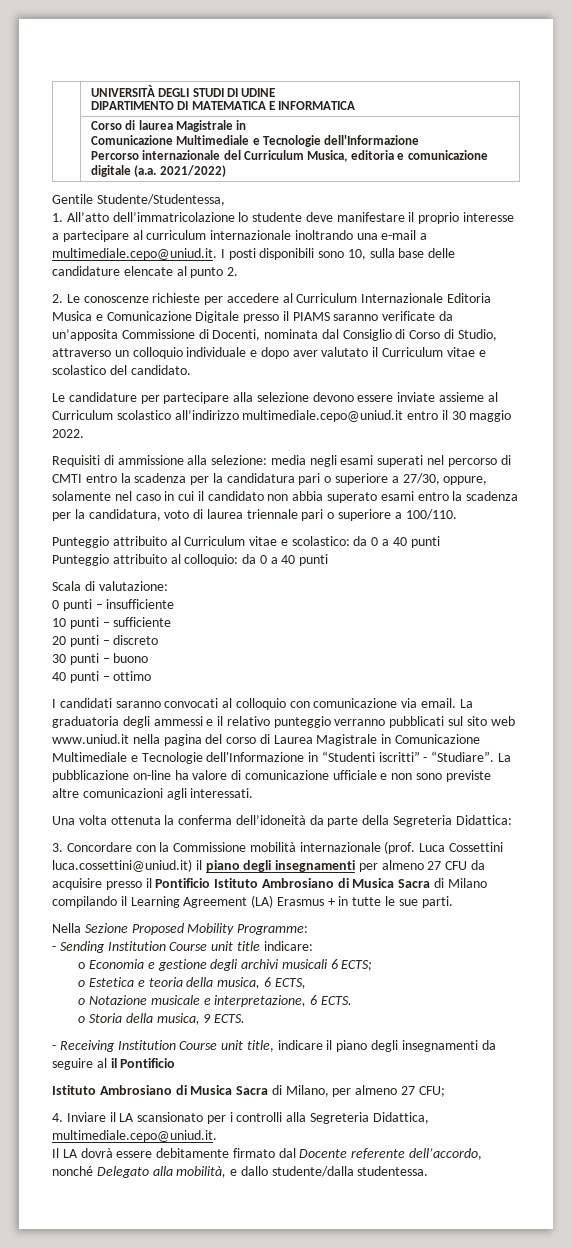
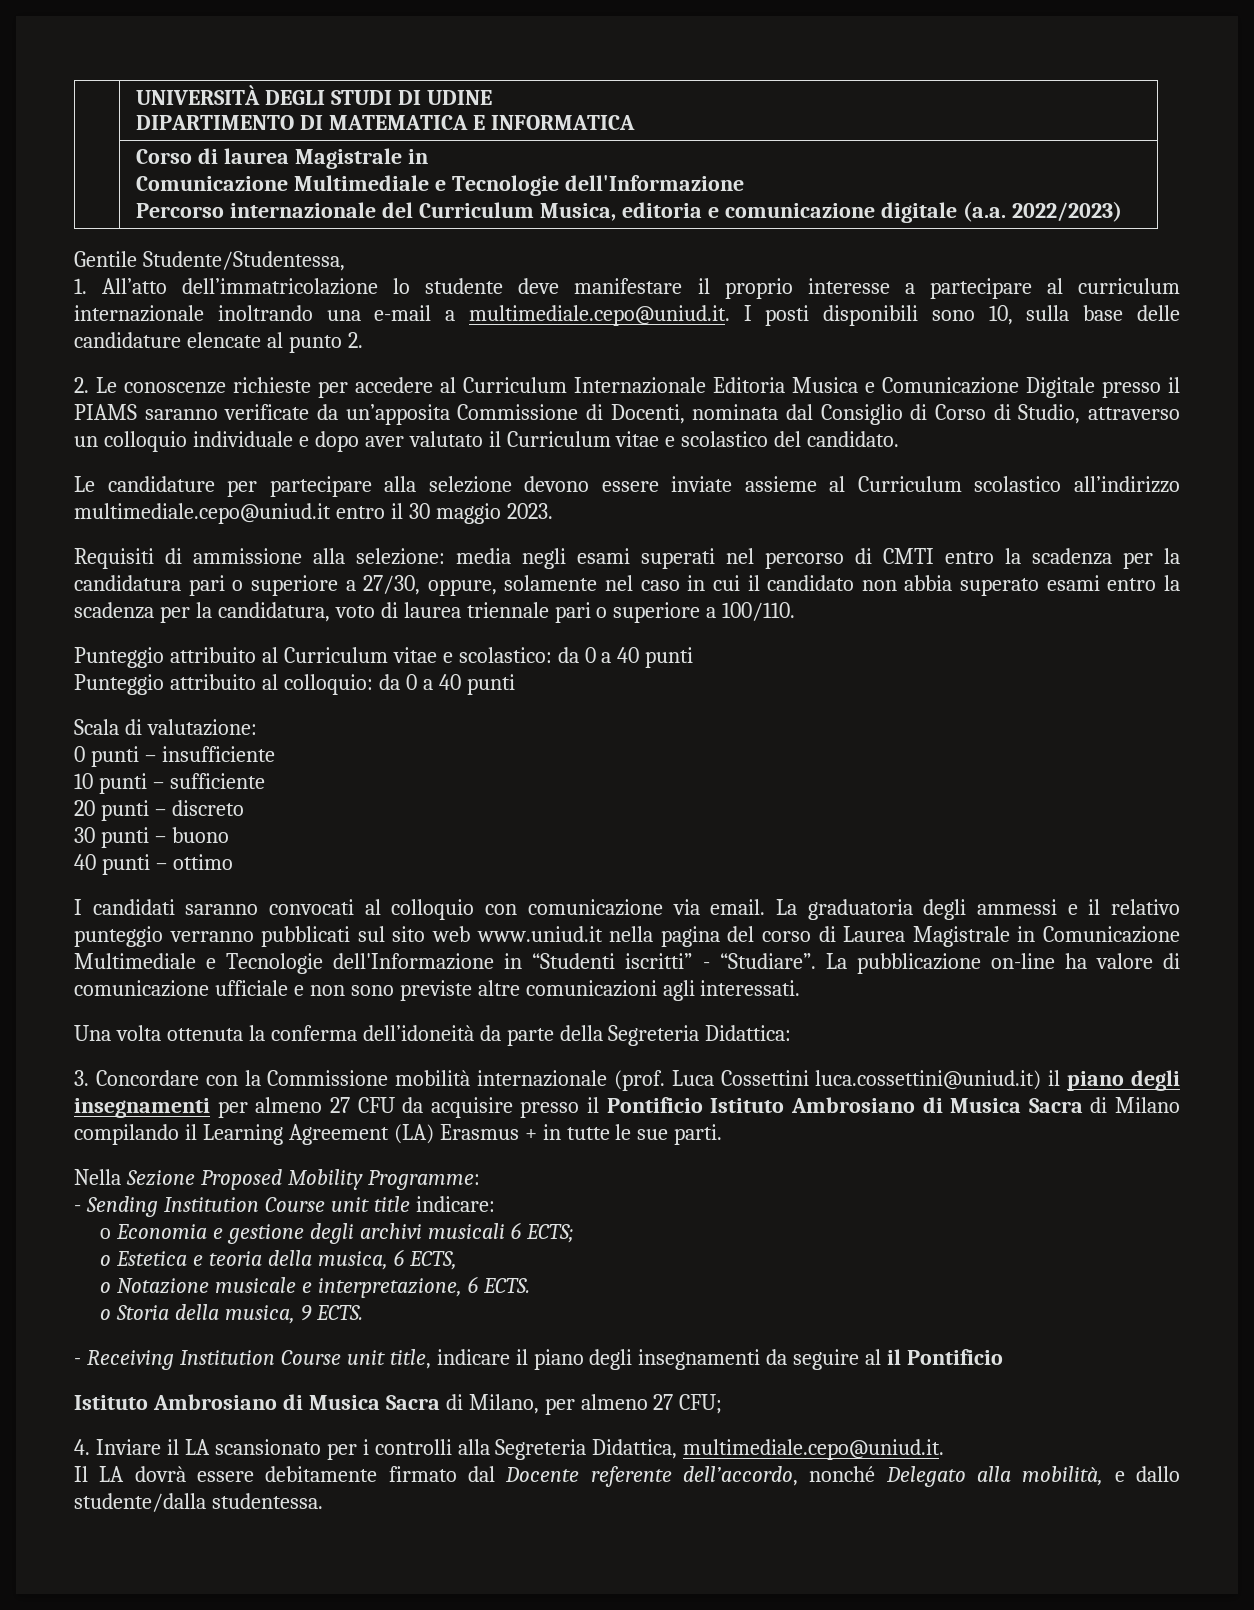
  | Corso di laurea Magistrale in
  Comunicazione Multimediale e Tecnologie dell'Informazione
- Percorso internazionale del Curriculum Musica, editoria e comunicazione digitale (a.a. 2021/2022)
+ Percorso internazionale del Curriculum Musica, editoria e comunicazione digitale (a.a. 2022/2023)
- Le candidature per partecipare alla selezione devono essere inviate assieme al Curriculum scolastico all’indirizzo multimediale.cepo@uniud.it entro il 30 maggio 2022.
+ Le candidature per partecipare alla selezione devono essere inviate assieme al Curriculum scolastico all’indirizzo multimediale.cepo@uniud.it entro il 30 maggio 2023.

